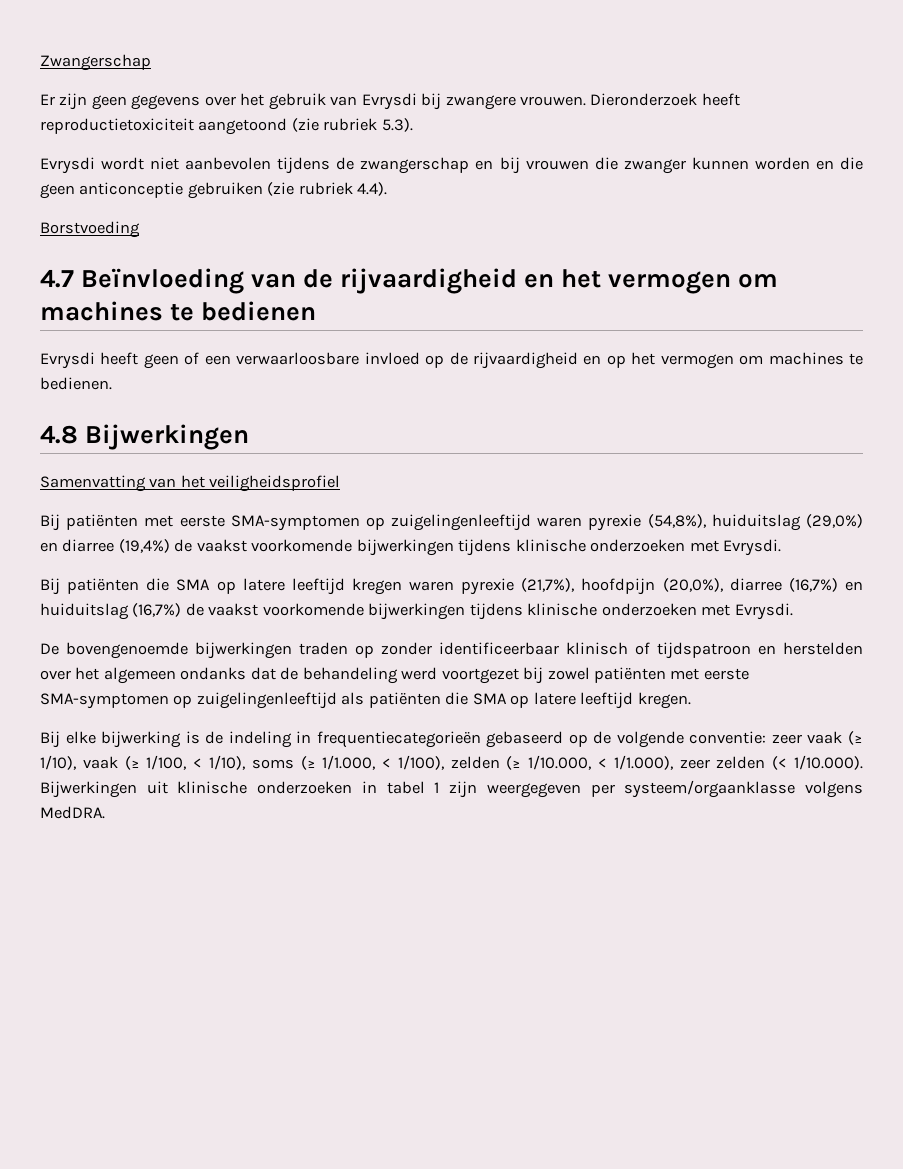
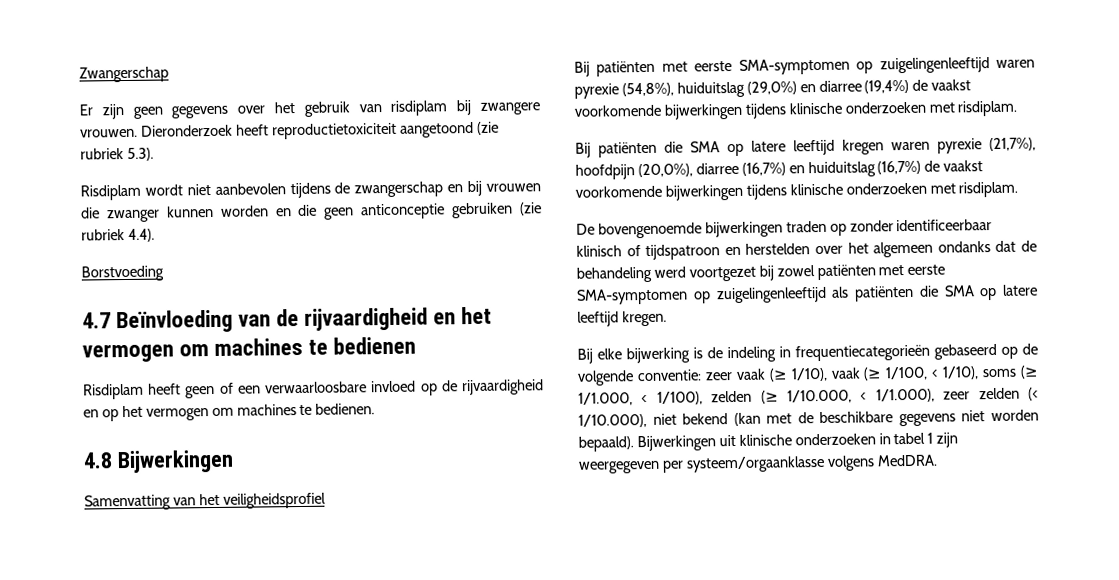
- Er zijn geen gegevens over het gebruik van Evrysdi bij zwangere vrouwen.
+ Er zijn geen gegevens over het gebruik van risdiplam bij zwangere vrouwen.
- Evrysdi wordt niet aanbevolen tijdens de zwangerschap en bij vrouwen die zwanger kunnen worden en die geen anticonceptie gebruiken (zie rubriek 4.4).
+ Risdiplam wordt niet aanbevolen tijdens de zwangerschap en bij vrouwen die zwanger kunnen worden en die geen anticonceptie gebruiken (zie rubriek 4.4).
- Evrysdi heeft geen of een verwaarloosbare invloed op de rijvaardigheid en op het vermogen om machines te bedienen.
+ Risdiplam heeft geen of een verwaarloosbare invloed op de rijvaardigheid en op het vermogen om machines te bedienen.
- Bij patiënten met eerste SMA-symptomen op zuigelingenleeftijd waren pyrexie (54,8%), huiduitslag (29,0%) en diarree (19,4%) de vaakst voorkomende bijwerkingen tijdens klinische onderzoeken met Evrysdi.
+ Bij patiënten met eerste SMA-symptomen op zuigelingenleeftijd waren pyrexie (54,8%), huiduitslag (29,0%) en diarree (19,4%) de vaakst voorkomende bijwerkingen tijdens klinische onderzoeken met risdiplam.
- Bij patiënten die SMA op latere leeftijd kregen waren pyrexie (21,7%), hoofdpijn (20,0%), diarree (16,7%) en huiduitslag (16,7%) de vaakst voorkomende bijwerkingen tijdens klinische onderzoeken met Evrysdi.
+ Bij patiënten die SMA op latere leeftijd kregen waren pyrexie (21,7%), hoofdpijn (20,0%), diarree (16,7%) en huiduitslag (16,7%) de vaakst voorkomende bijwerkingen tijdens klinische onderzoeken met risdiplam.
- Bij elke bijwerking is de indeling in frequentiecategorieën gebaseerd op de volgende conventie: zeer vaak (≥ 1/10), vaak (≥ 1/100, < 1/10), soms (≥ 1/1.000, < 1/100), zelden (≥ 1/10.000, < 1/1.000), zeer zelden (< 1/10.000). Bijwerkingen uit klinische onderzoeken in tabel 1 zijn weergegeven per systeem/orgaanklasse volgens MedDRA.
+ Bij elke bijwerking is de indeling in frequentiecategorieën gebaseerd op de volgende conventie: zeer vaak (≥ 1/10), vaak (≥ 1/100, < 1/10), soms (≥ 1/1.000, < 1/100), zelden (≥ 1/10.000, < 1/1.000), zeer zelden (< 1/10.000), niet bekend (kan met de beschikbare gegevens niet worden bepaald). Bijwerkingen uit klinische onderzoeken in tabel 1 zijn weergegeven per systeem/orgaanklasse volgens MedDRA.

